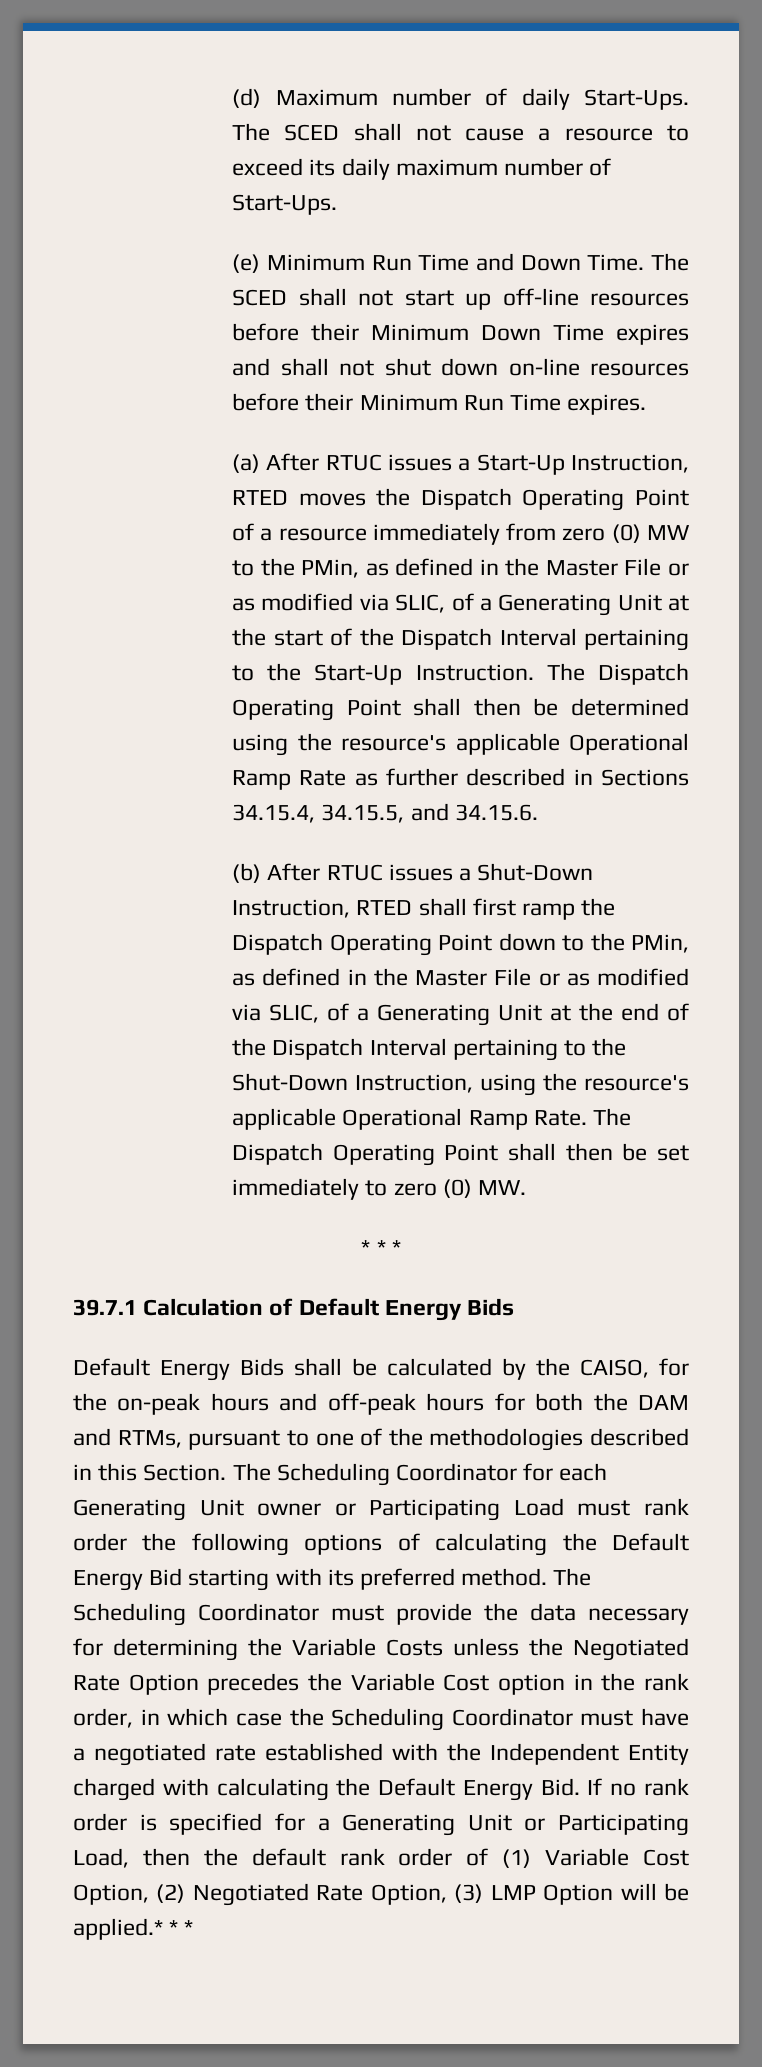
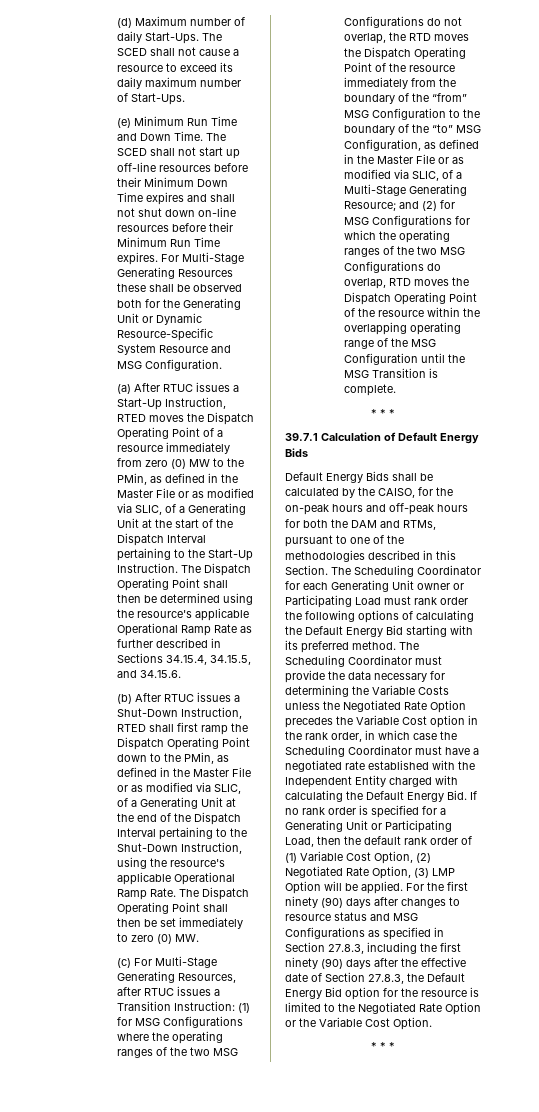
+ For Multi-Stage Generating Resources these shall be observed both for the Generating Unit or Dynamic Resource-Specific System Resource and MSG Configuration.
+ (c) For Multi-Stage Generating Resources, after RTUC issues a Transition Instruction: (1) for MSG Configurations where the operating ranges of the two MSG Configurations do not overlap, the RTD moves the Dispatch Operating Point of the resource immediately from the boundary of the “from” MSG Configuration to the boundary of the “to” MSG Configuration, as defined in the Master File or as modified via SLIC, of a Multi-Stage Generating Resource; and (2) for MSG Configurations for which the operating ranges of the two MSG Configurations do overlap, RTD moves the Dispatch Operating Point of the resource within the overlapping operating range of the MSG Configuration until the MSG Transition is complete.
- The Scheduling Coordinator must provide the data necessary for determining the Variable Costs unless the Negotiated Rate Option precedes the Variable Cost option in the rank order, in which case the Scheduling Coordinator must have a negotiated rate established with the Independent Entity charged with calculating the Default Energy Bid. If no rank order is specified for a Generating Unit or Participating Load, then the default rank order of (1) Variable Cost Option, (2) Negotiated Rate Option, (3) LMP Option will be applied.* * *
+ The Scheduling Coordinator must provide the data necessary for determining the Variable Costs unless the Negotiated Rate Option precedes the Variable Cost option in the rank order, in which case the Scheduling Coordinator must have a negotiated rate established with the Independent Entity charged with calculating the Default Energy Bid. If no rank order is specified for a Generating Unit or Participating Load, then the default rank order of (1) Variable Cost Option, (2) Negotiated Rate Option, (3) LMP Option will be applied. For the first ninety (90) days after changes to resource status and MSG Configurations as specified in Section 27.8.3, including the first ninety (90) days after the effective date of Section 27.8.3, the Default Energy Bid option for the resource is limited to the Negotiated Rate Option or the Variable Cost Option.
+ * * *

